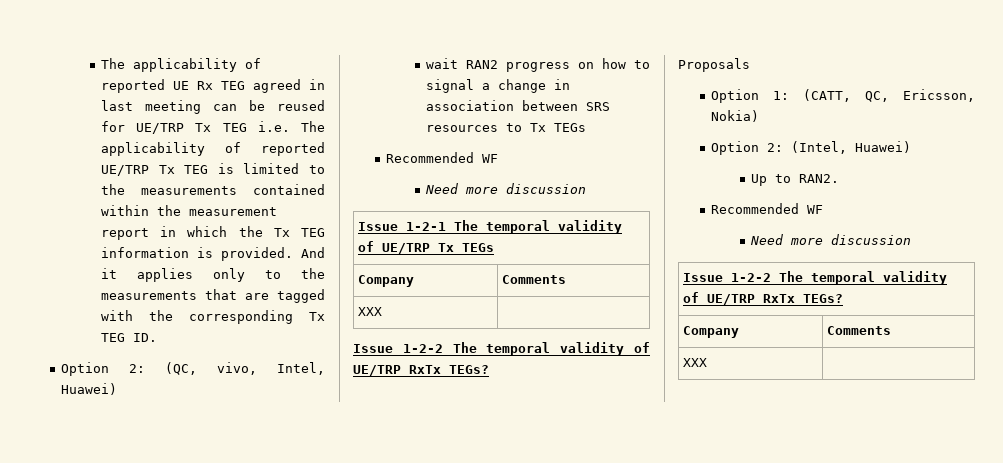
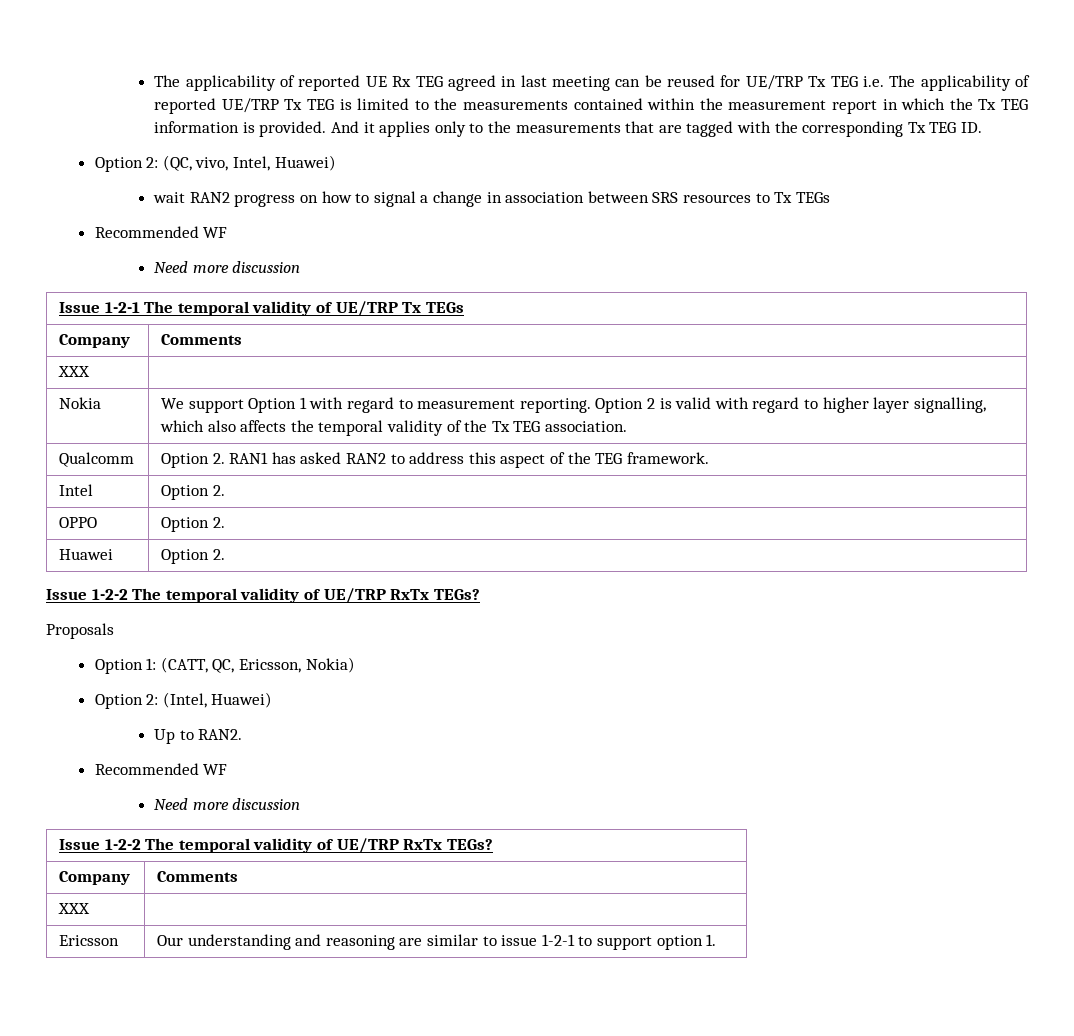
+ Nokia | We support Option 1 with regard to measurement reporting. Option 2 is valid with regard to higher layer signalling, which also affects the temporal validity of the Tx TEG association.
+ Qualcomm | Option 2. RAN1 has asked RAN2 to address this aspect of the TEG framework.
+ Intel | Option 2.
+ OPPO | Option 2.
+ Huawei | Option 2.
+ Ericsson | Our understanding and reasoning are similar to issue 1-2-1 to support option 1.

